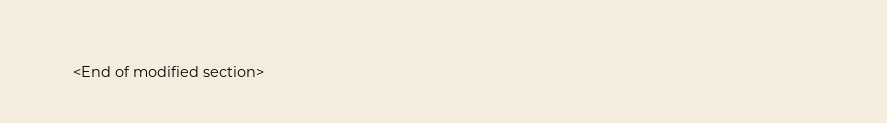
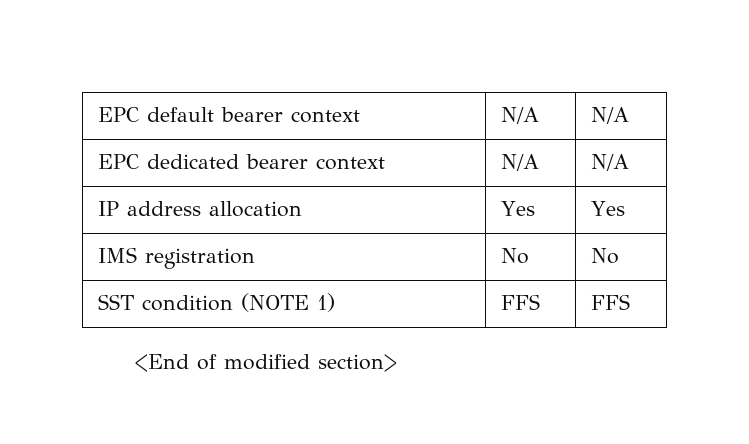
+ EPC default bearer context | N/A | N/A
+ EPC dedicated bearer context | N/A | N/A
+ IP address allocation | Yes | Yes
+ IMS registration | No | No
+ SST condition (NOTE 1) | FFS | FFS

